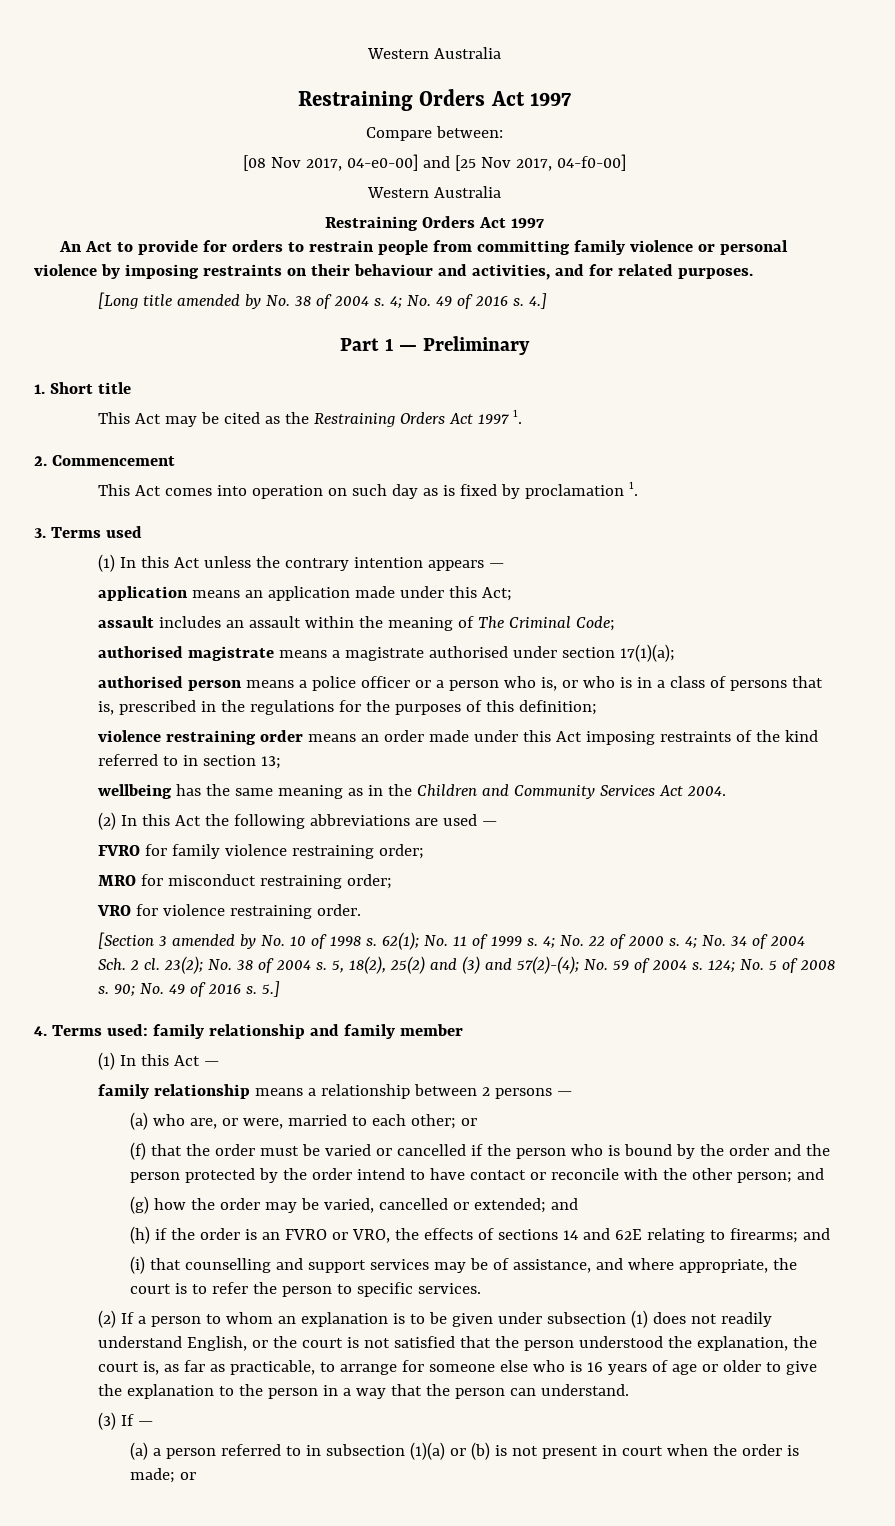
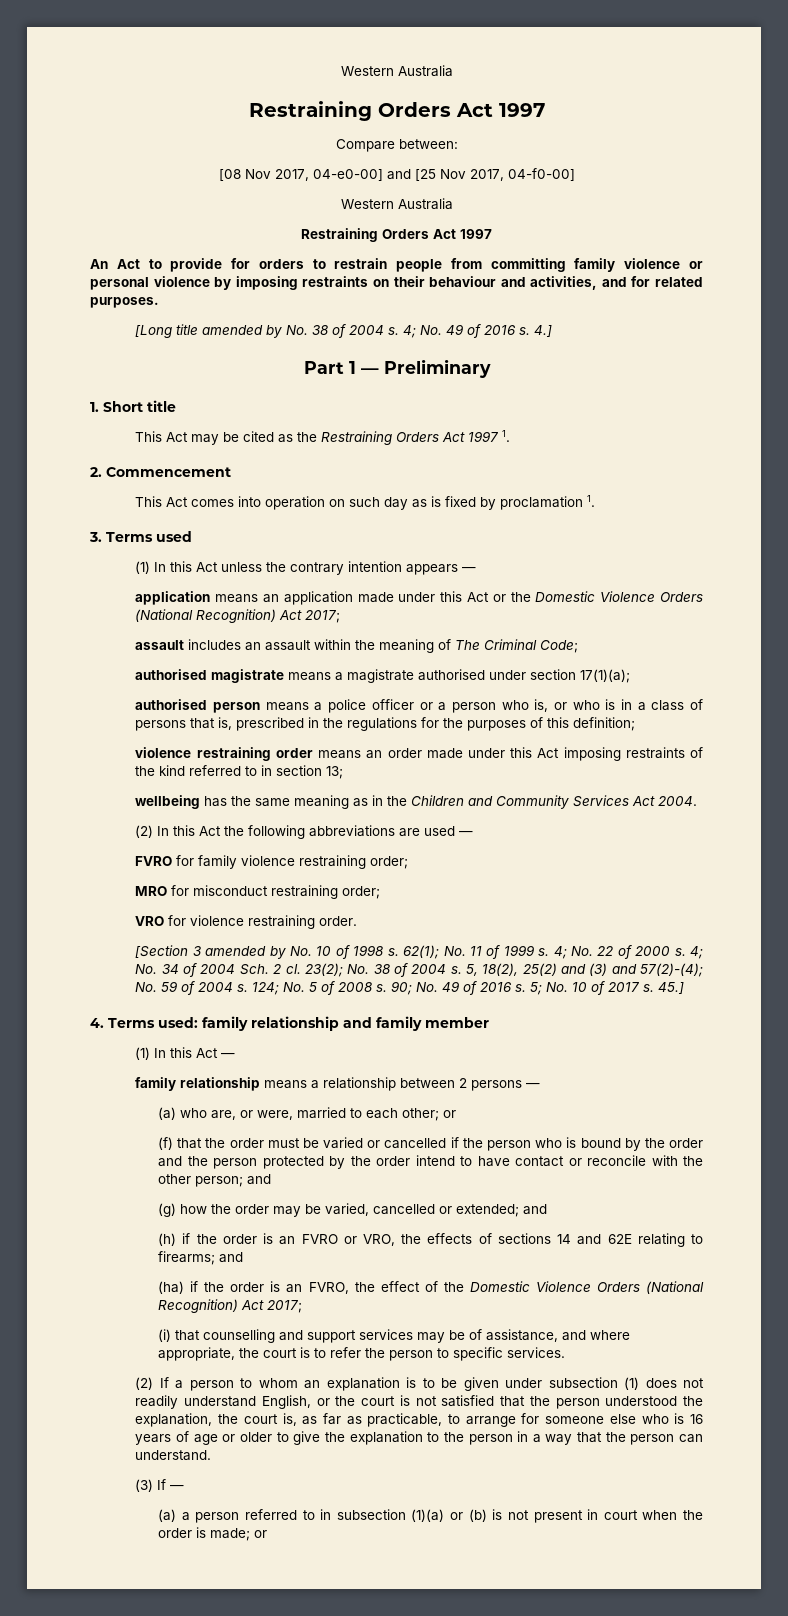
- application means an application made under this Act;
+ application means an application made under this Act or the Domestic Violence Orders (National Recognition) Act 2017;
- 5.]
+ 5; No. 10 of 2017 s. 45.]
+ (ha) if the order is an FVRO, the effect of the Domestic Violence Orders (National Recognition) Act 2017;

